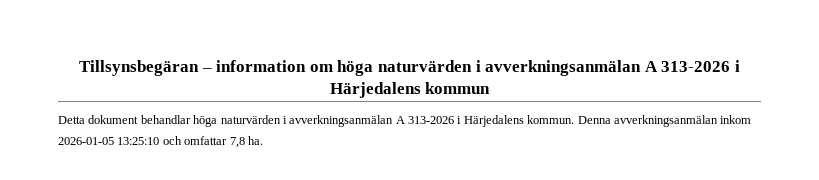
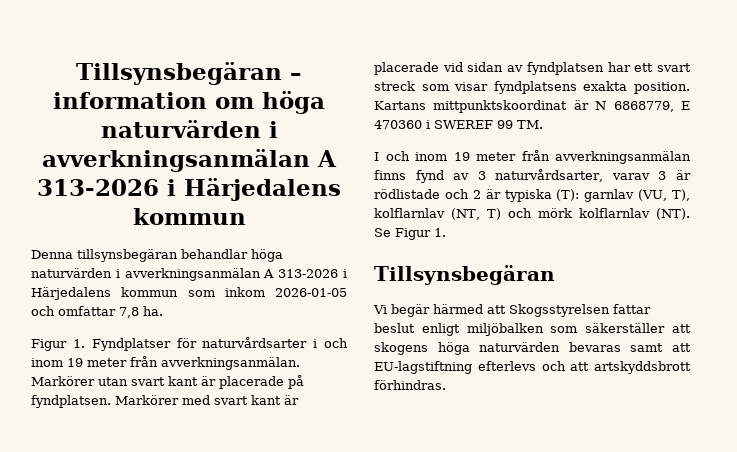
- Detta dokument behandlar höga naturvärden i avverkningsanmälan A 313-2026 i Härjedalens kommun. Denna avverkningsanmälan inkom 2026-01-05 13:25:10 och omfattar 7,8 ha.
+ Denna tillsynsbegäran behandlar höga naturvärden i avverkningsanmälan A 313-2026 i Härjedalens kommun som inkom 2026-01-05 och omfattar 7,8 ha.
+ Figur 1. Fyndplatser för naturvårdsarter i och inom 19 meter från avverkningsanmälan. Markörer utan svart kant är placerade på fyndplatsen. Markörer med svart kant är placerade vid sidan av fyndplatsen har ett svart streck som visar fyndplatsens exakta position. Kartans mittpunktskoordinat är N 6868779, E 470360 i SWEREF 99 TM.
+ I och inom 19 meter från avverkningsanmälan finns fynd av 3 naturvårdsarter, varav 3 är rödlistade och 2 är typiska (T): garnlav (VU, T), kolflarnlav (NT, T) och mörk kolflarnlav (NT). Se Figur 1.
+ Tillsynsbegäran
+ Vi begär härmed att Skogsstyrelsen fattar beslut enligt miljöbalken som säkerställer att skogens höga naturvärden bevaras samt att EU-lagstiftning efterlevs och att artskyddsbrott förhindras.

